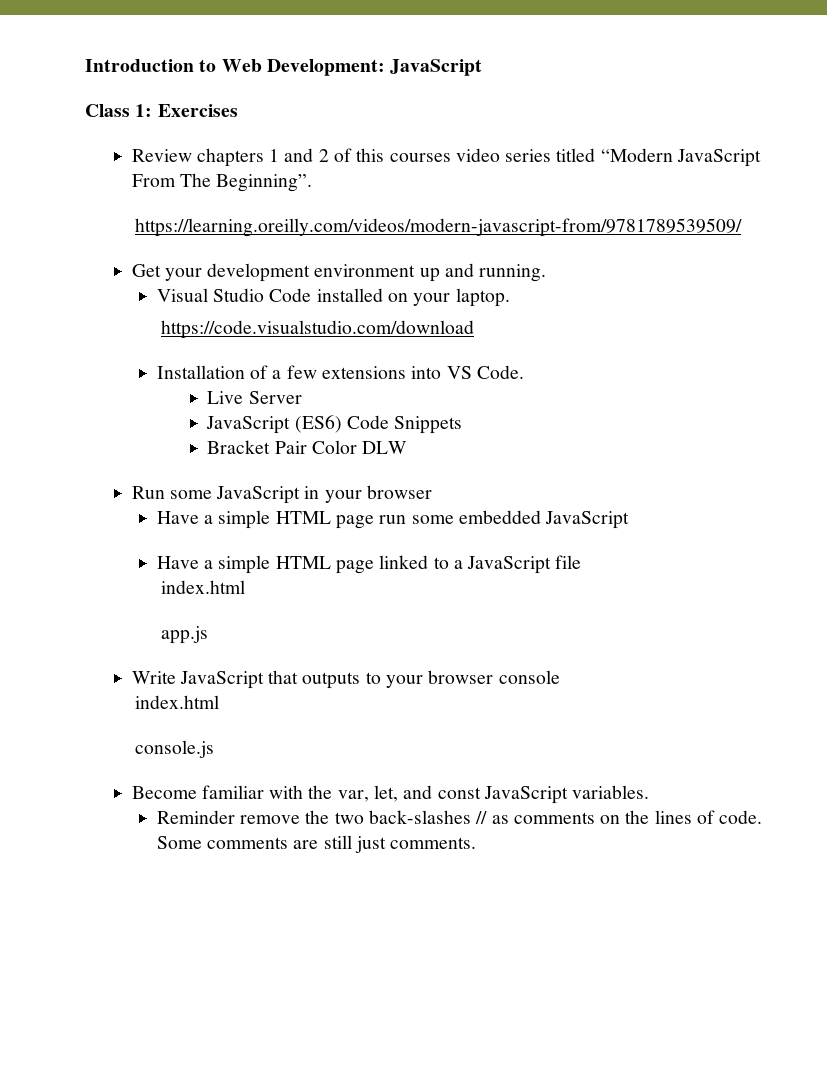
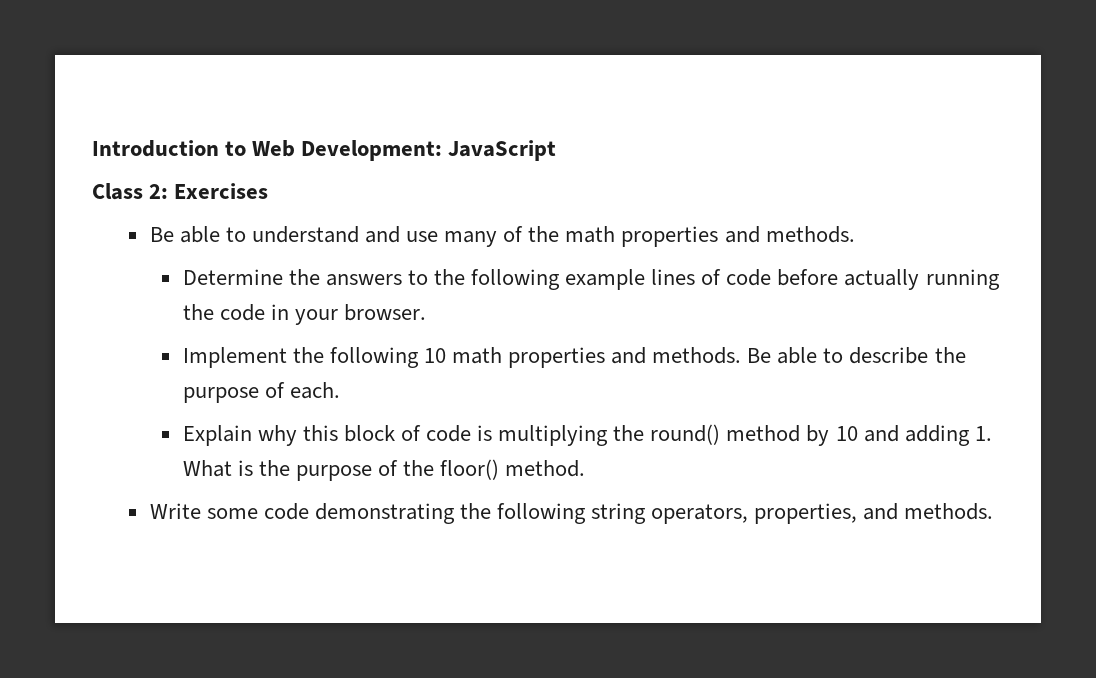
- Class 1: Exercises
+ Class 2: Exercises
- Review chapters 1 and 2 of this courses video series titled “Modern JavaScript From The Beginning”.
- https://learning.oreilly.com/videos/modern-javascript-from/9781789539509/
- Get your development environment up and running.
- Visual Studio Code installed on your laptop.
- https://code.visualstudio.com/download
- Installation of a few extensions into VS Code.
- Live Server
- JavaScript (ES6) Code Snippets
- Bracket Pair Color DLW
- Run some JavaScript in your browser
- Have a simple HTML page run some embedded JavaScript
- Have a simple HTML page linked to a JavaScript file
- index.html
- app.js
- Write JavaScript that outputs to your browser console
- index.html
- console.js
- Become familiar with the var, let, and const JavaScript variables.
- Reminder remove the two back-slashes // as comments on the lines of code. Some comments are still just comments.
+ Be able to understand and use many of the math properties and methods.
+ Determine the answers to the following example lines of code before actually running the code in your browser.
+ Implement the following 10 math properties and methods. Be able to describe the purpose of each.
+ Explain why this block of code is multiplying the round() method by 10 and adding 1. What is the purpose of the floor() method.
+ Write some code demonstrating the following string operators, properties, and methods.

